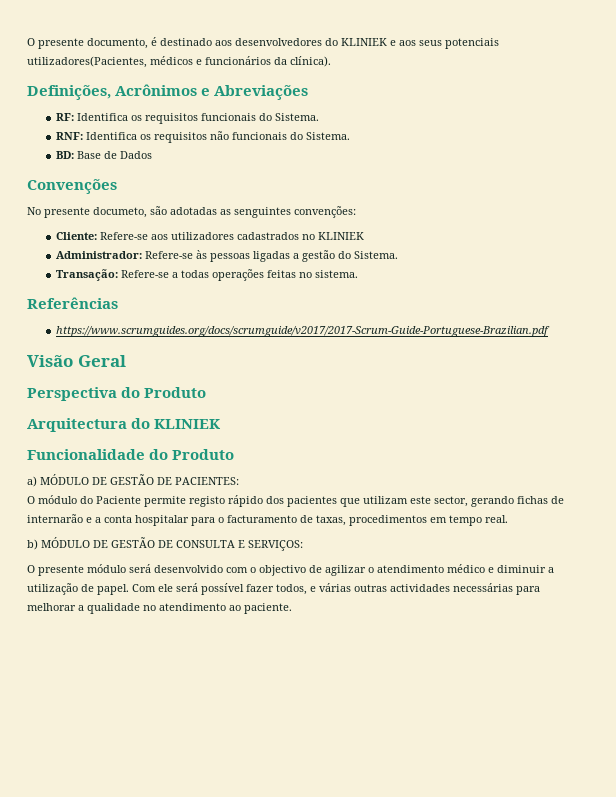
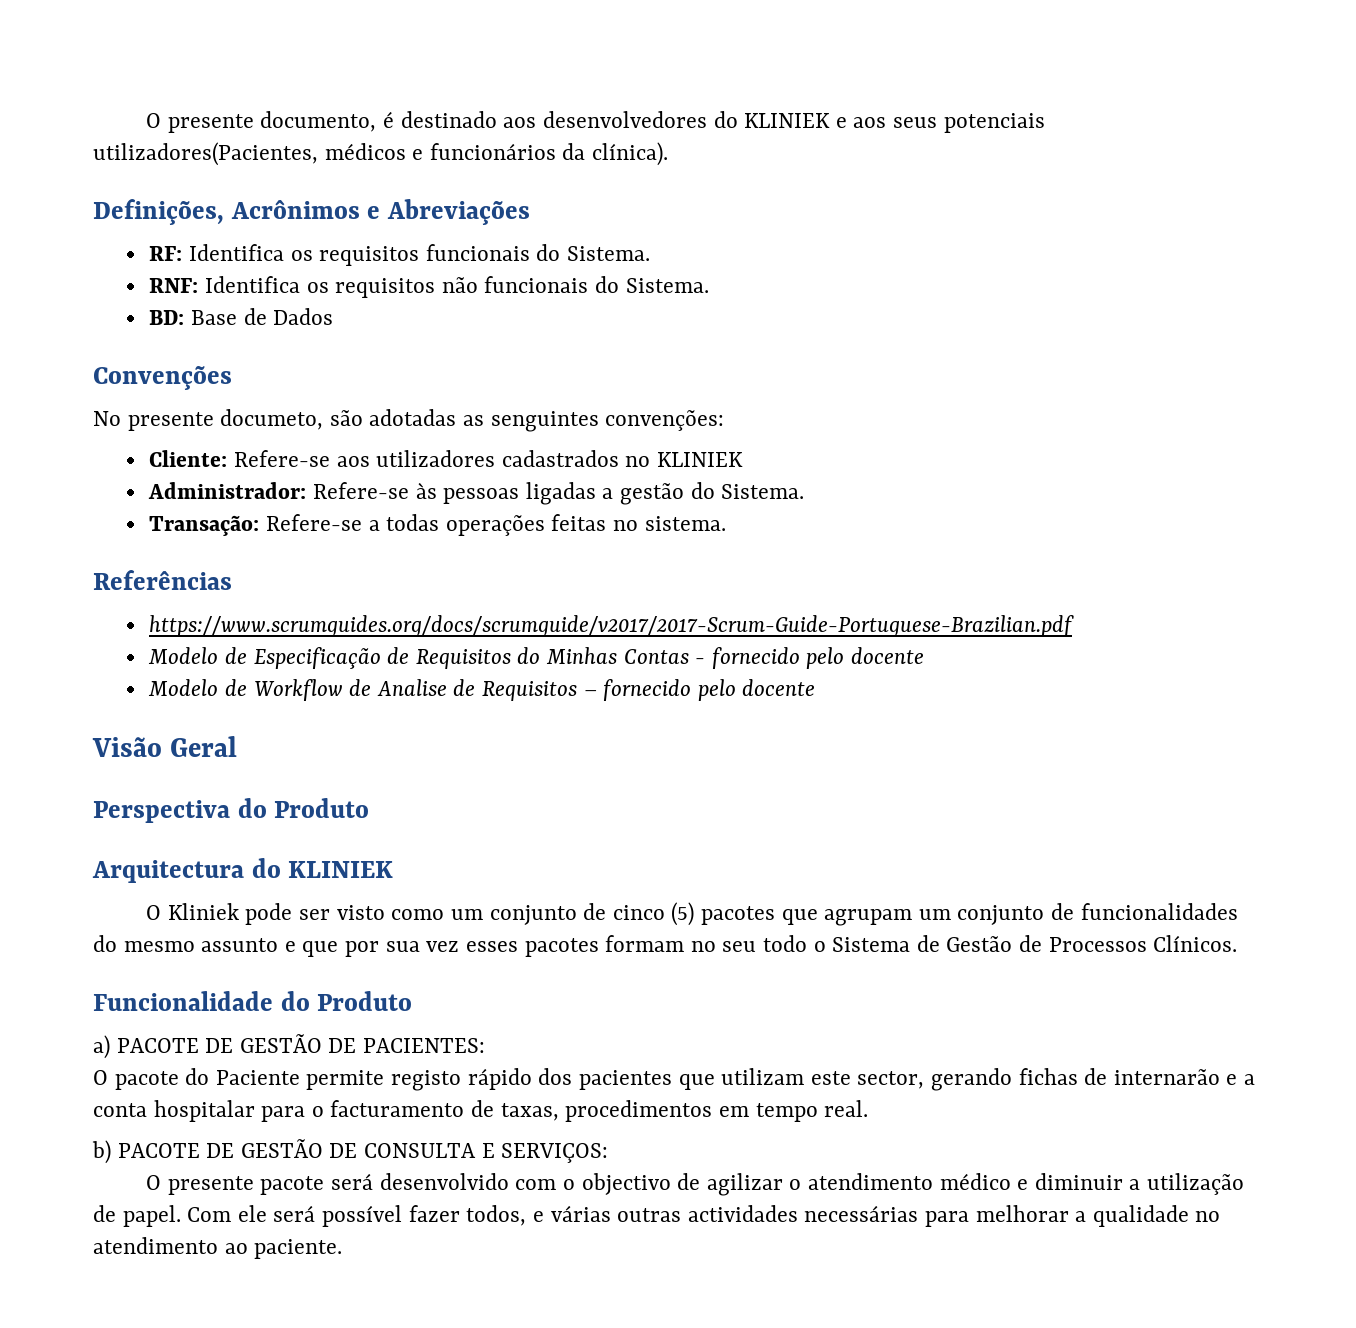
+ Modelo de Especificação de Requisitos do Minhas Contas - fornecido pelo docente
+ Modelo de Workflow de Analise de Requisitos – fornecido pelo docente
+ O Kliniek pode ser visto como um conjunto de cinco (5) pacotes que agrupam um conjunto de funcionalidades do mesmo assunto e que por sua vez esses pacotes formam no seu todo o Sistema de Gestão de Processos Clínicos.
- a) MÓDULO DE GESTÃO DE PACIENTES:
+ a) PACOTE DE GESTÃO DE PACIENTES:
- O módulo do Paciente permite registo rápido dos pacientes que utilizam este sector, gerando fichas de internarão e a conta hospitalar para o facturamento de taxas, procedimentos em tempo real.
+ O pacote do Paciente permite registo rápido dos pacientes que utilizam este sector, gerando fichas de internarão e a conta hospitalar para o facturamento de taxas, procedimentos em tempo real.
- b) MÓDULO DE GESTÃO DE CONSULTA E SERVIÇOS:
+ b) PACOTE DE GESTÃO DE CONSULTA E SERVIÇOS:
- O presente módulo será desenvolvido com o objectivo de agilizar o atendimento médico e diminuir a utilização de papel.
+ O presente pacote será desenvolvido com o objectivo de agilizar o atendimento médico e diminuir a utilização de papel.

